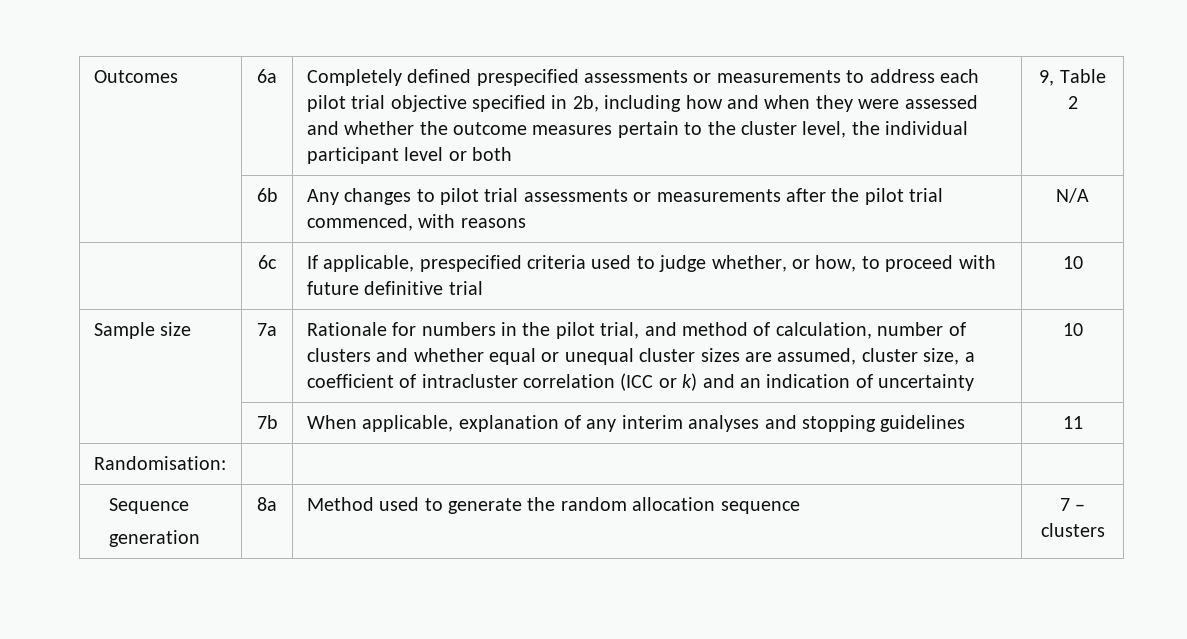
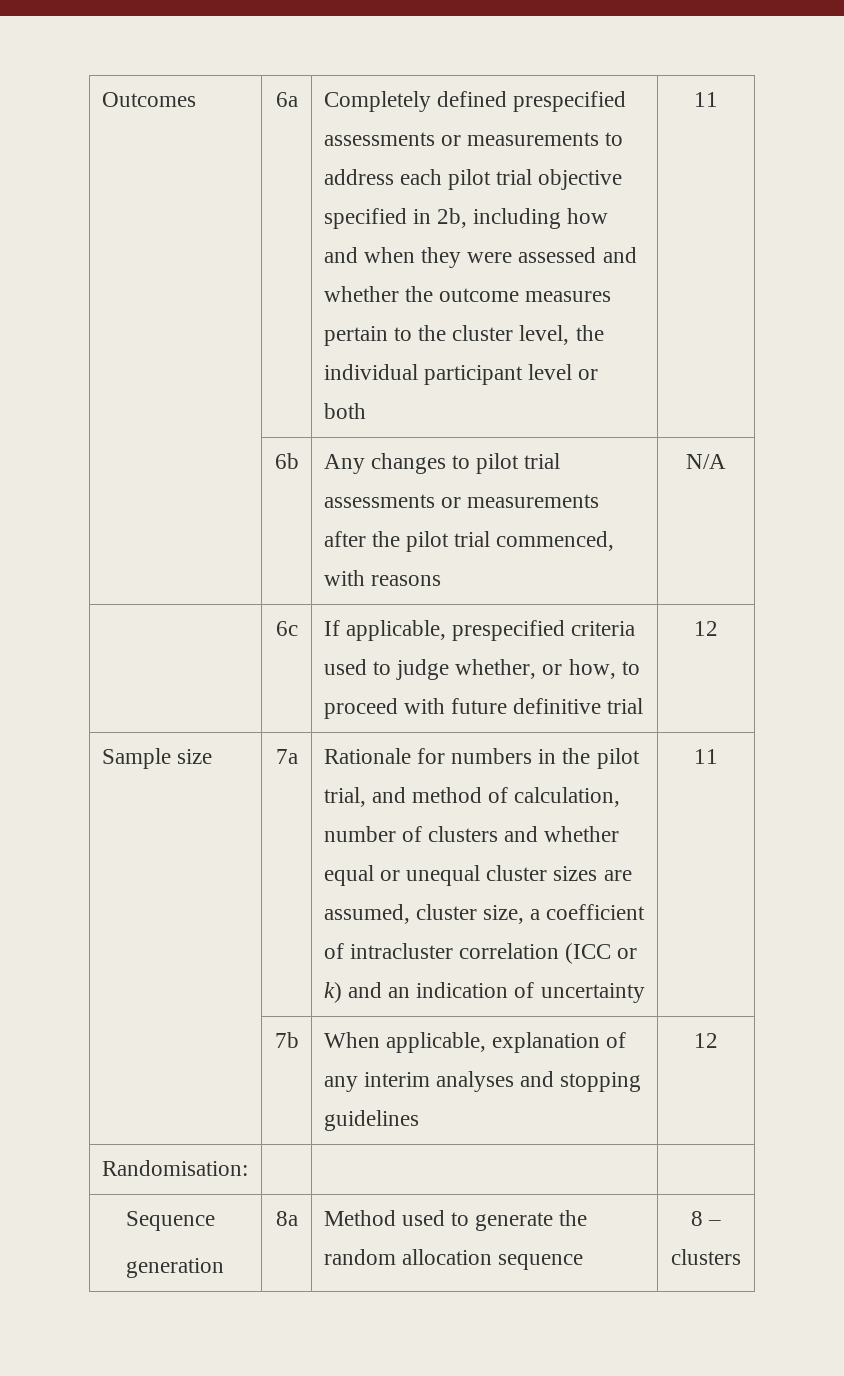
- Completely defined prespecified assessments or measurements to address each pilot trial objective specified in 2b, including how and when they were assessed and whether the outcome measures pertain to the cluster level, the individual participant level or both | 9, Table 2
+ Completely defined prespecified assessments or measurements to address each pilot trial objective specified in 2b, including how and when they were assessed and whether the outcome measures pertain to the cluster level, the individual participant level or both | 11
- | 6c | If applicable, prespecified criteria used to judge whether, or how, to proceed with future definitive trial | 10
+ | 6c | If applicable, prespecified criteria used to judge whether, or how, to proceed with future definitive trial | 12
- Rationale for numbers in the pilot trial, and method of calculation, number of clusters and whether equal or unequal cluster sizes are assumed, cluster size, a coefficient of intracluster correlation (ICC or k) and an indication of uncertainty | 10
+ Rationale for numbers in the pilot trial, and method of calculation, number of clusters and whether equal or unequal cluster sizes are assumed, cluster size, a coefficient of intracluster correlation (ICC or k) and an indication of uncertainty | 11
- | 7b | When applicable, explanation of any interim analyses and stopping guidelines | 11
+ | 7b | When applicable, explanation of any interim analyses and stopping guidelines | 12
  Sequence
- generation | 8a | Method used to generate the random allocation sequence | 7 – clusters
+ generation | 8a | Method used to generate the random allocation sequence | 8 – clusters

